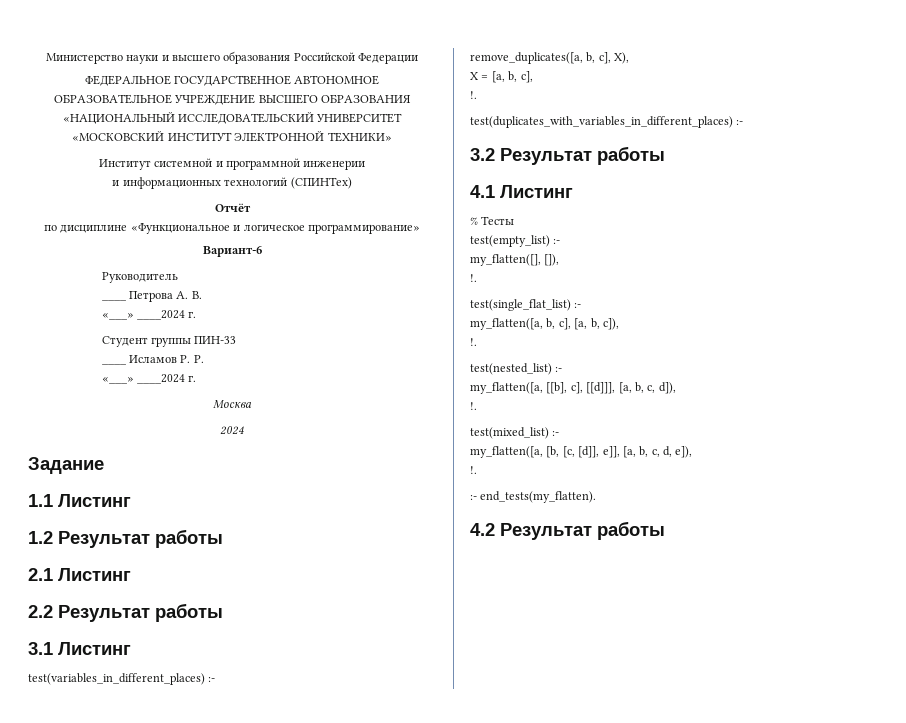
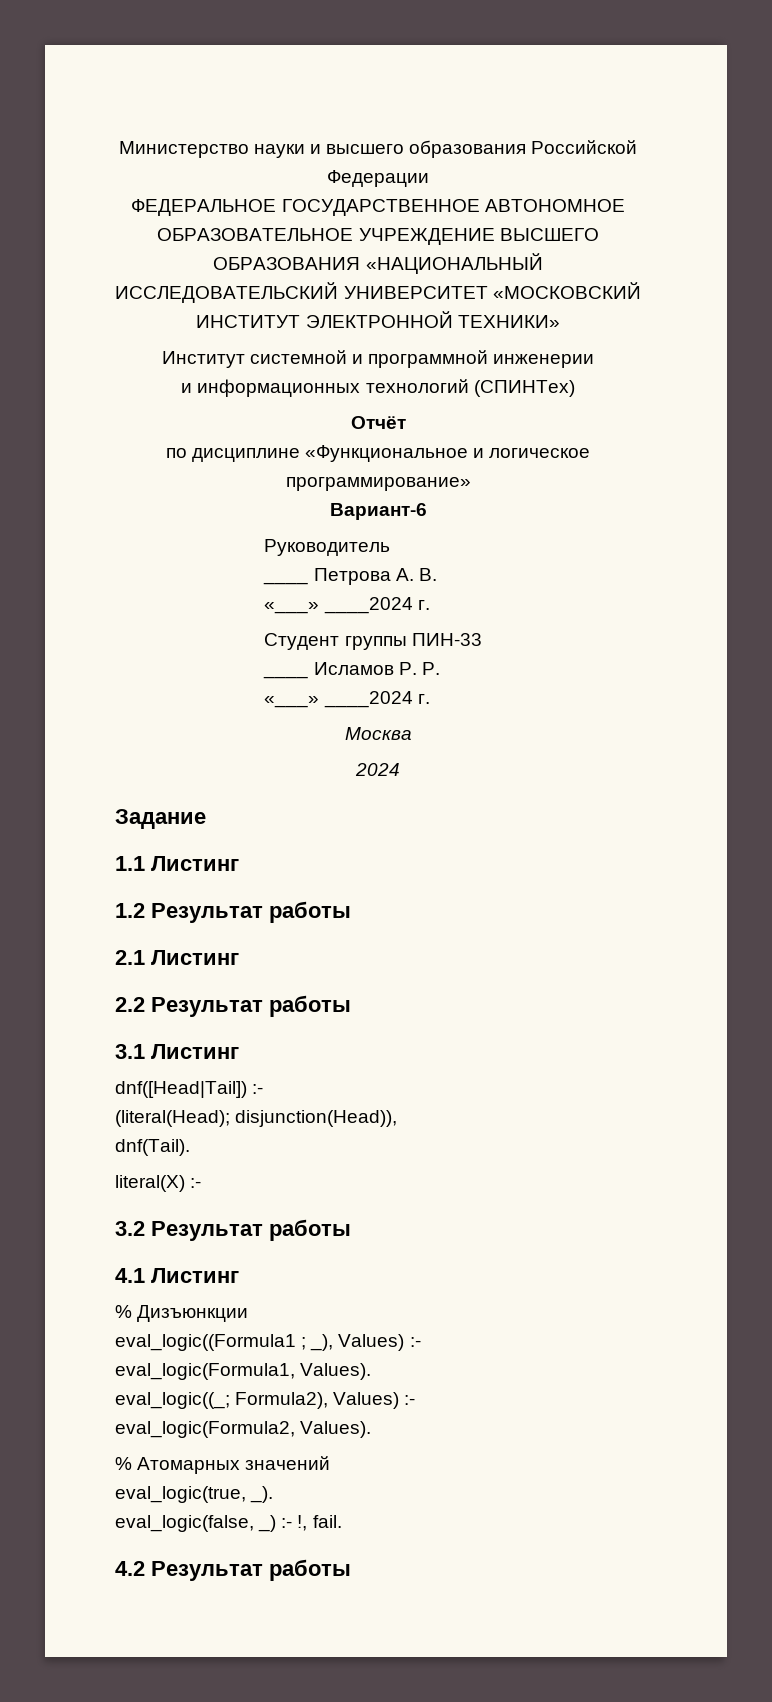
- test(variables_in_different_places) :-
- remove_duplicates([a, b, c], X),
- X = [a, b, c],
- !.
- test(duplicates_with_variables_in_different_places) :-
+ dnf([Head|Tail]) :-
+ (literal(Head); disjunction(Head)),
+ dnf(Tail).
+ literal(X) :-
- % Тесты
- test(empty_list) :-
- my_flatten([], []),
- !.
- test(single_flat_list) :-
- my_flatten([a, b, c], [a, b, c]),
- !.
- test(nested_list) :-
- my_flatten([a, [[b], c], [[d]]], [a, b, c, d]),
- !.
- test(mixed_list) :-
- my_flatten([a, [b, [c, [d]], e]], [a, b, c, d, e]),
- !.
- :- end_tests(my_flatten).
+ % Дизъюнкции
+ eval_logic((Formula1 ; _), Values) :-
+ eval_logic(Formula1, Values).
+ eval_logic((_; Formula2), Values) :-
+ eval_logic(Formula2, Values).
+ % Атомарных значений
+ eval_logic(true, _).
+ eval_logic(false, _) :- !, fail.

